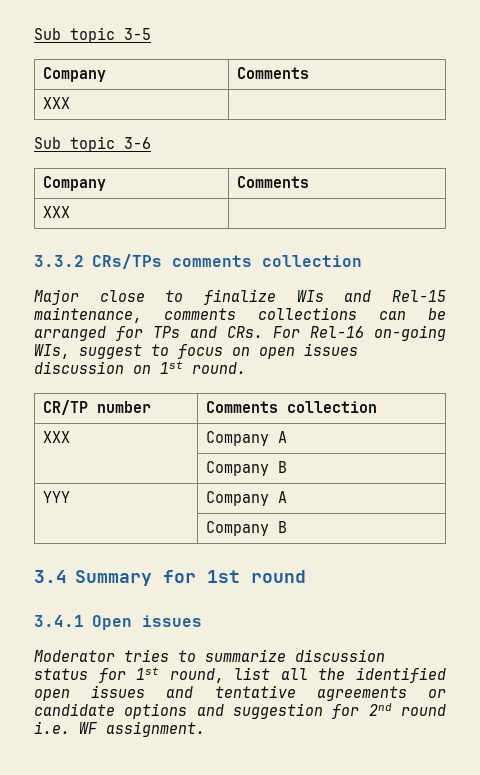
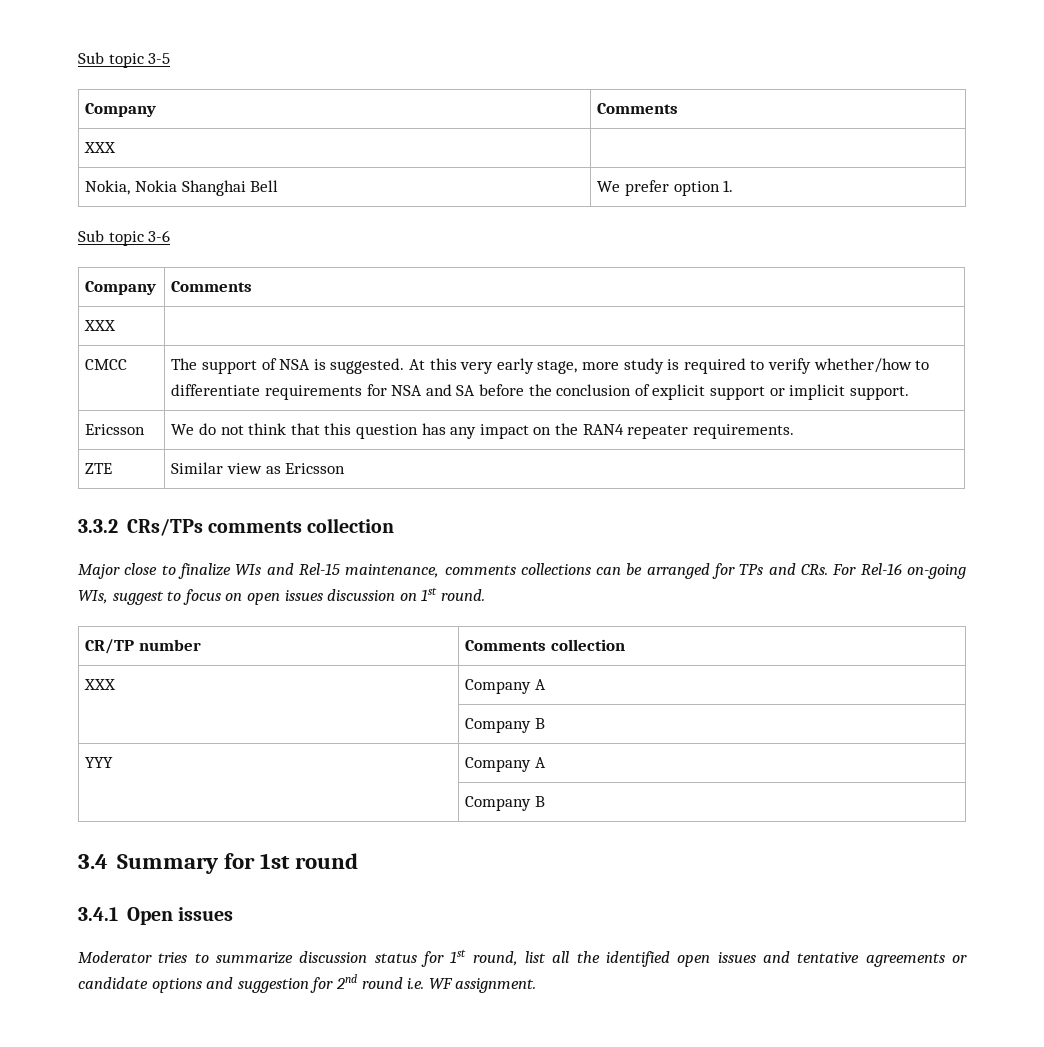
+ Nokia, Nokia Shanghai Bell | We prefer option 1.
+ CMCC | The support of NSA is suggested. At this very early stage, more study is required to verify whether/how to differentiate requirements for NSA and SA before the conclusion of explicit support or implicit support.
+ Ericsson | We do not think that this question has any impact on the RAN4 repeater requirements.
+ ZTE | Similar view as Ericsson

